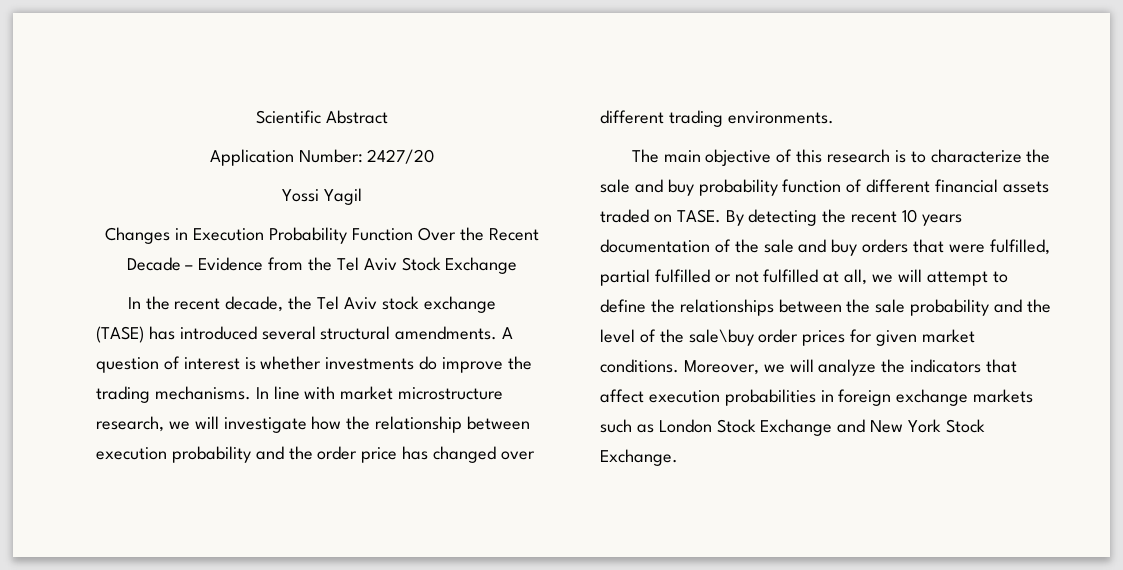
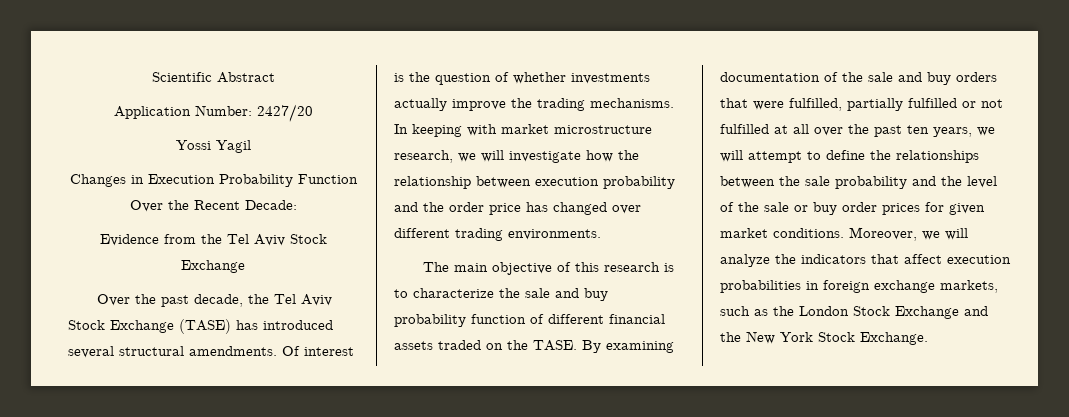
- Changes in Execution Probability Function Over the Recent Decade – Evidence from the Tel Aviv Stock Exchange
+ Changes in Execution Probability Function Over the Recent Decade:
+ Evidence from the Tel Aviv Stock Exchange
- In the recent decade, the Tel Aviv stock exchange (TASE) has introduced several structural amendments.
+ Over the past decade, the Tel Aviv Stock Exchange (TASE) has introduced several structural amendments.
- A question of interest is whether investments do improve the trading mechanisms.
+ Of interest is the question of whether investments actually improve the trading mechanisms.
- In line with market microstructure research, we will investigate how the relationship between execution probability and the order price has changed over different trading environments.
+ In keeping with market microstructure research, we will investigate how the relationship between execution probability and the order price has changed over different trading environments.
- The main objective of this research is to characterize the sale and buy probability function of different financial assets traded on TASE.
+ The main objective of this research is to characterize the sale and buy probability function of different financial assets traded on the TASE.
- By detecting the recent 10 years documentation of the sale and buy orders that were fulfilled, partial fulfilled or not fulfilled at all, we will attempt to define the relationships between the sale probability and the level of the sale\buy order prices for given market conditions.
+ By examining documentation of the sale and buy orders that were fulfilled, partially fulfilled or not fulfilled at all over the past ten years, we will attempt to define the relationships between the sale probability and the level of the sale or buy order prices for given market conditions.
- Moreover, we will analyze the indicators that affect execution probabilities in foreign exchange markets such as London Stock Exchange and New York Stock Exchange.
+ Moreover, we will analyze the indicators that affect execution probabilities in foreign exchange markets, such as the London Stock Exchange and the New York Stock Exchange.

